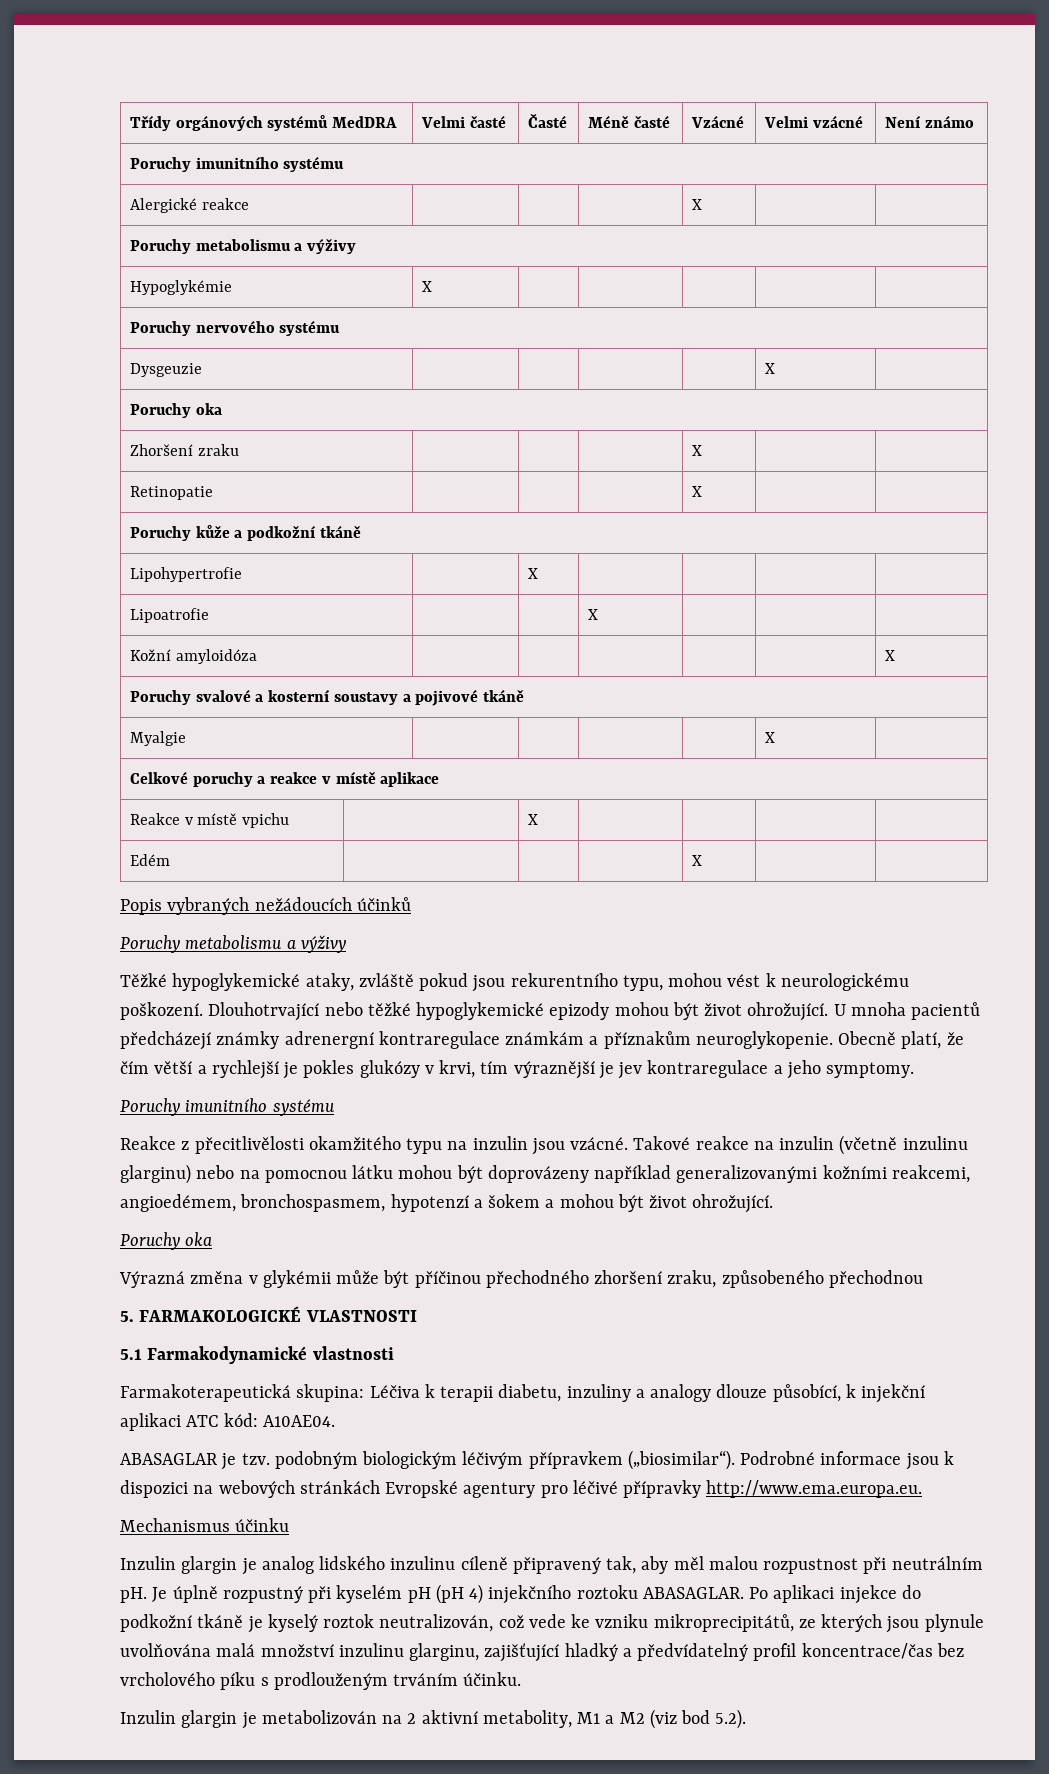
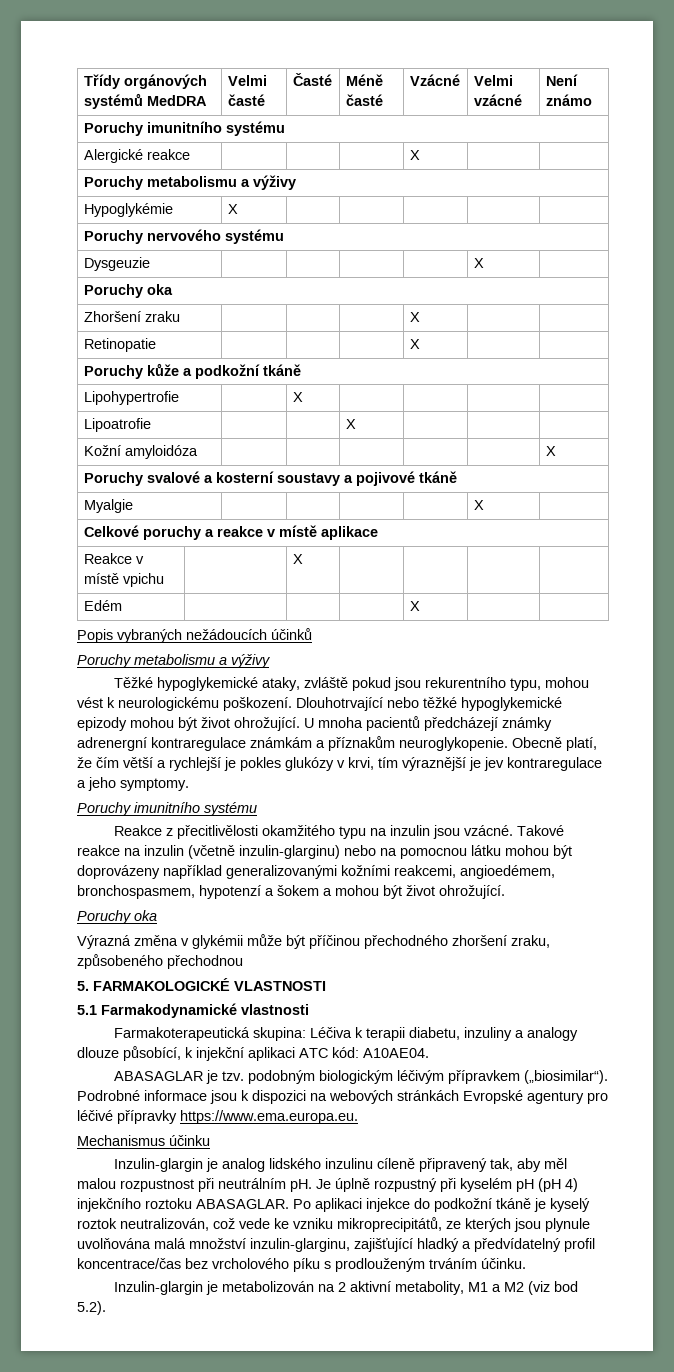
- Takové reakce na inzulin (včetně inzulinu glarginu) nebo na pomocnou látku mohou být doprovázeny například generalizovanými kožními reakcemi, angioedémem, bronchospasmem, hypotenzí a šokem a mohou být život ohrožující.
+ Takové reakce na inzulin (včetně inzulin-glarginu) nebo na pomocnou látku mohou být doprovázeny například generalizovanými kožními reakcemi, angioedémem, bronchospasmem, hypotenzí a šokem a mohou být život ohrožující.
- Podrobné informace jsou k dispozici na webových stránkách Evropské agentury pro léčivé přípravky http://www.ema.europa.eu.
+ Podrobné informace jsou k dispozici na webových stránkách Evropské agentury pro léčivé přípravky https://www.ema.europa.eu.
- Inzulin glargin je analog lidského inzulinu cíleně připravený tak, aby měl malou rozpustnost při neutrálním pH.
+ Inzulin-glargin je analog lidského inzulinu cíleně připravený tak, aby měl malou rozpustnost při neutrálním pH.
- Po aplikaci injekce do podkožní tkáně je kyselý roztok neutralizován, což vede ke vzniku mikroprecipitátů, ze kterých jsou plynule uvolňována malá množství inzulinu glarginu, zajišťující hladký a předvídatelný profil koncentrace/čas bez vrcholového píku s prodlouženým trváním účinku.
+ Po aplikaci injekce do podkožní tkáně je kyselý roztok neutralizován, což vede ke vzniku mikroprecipitátů, ze kterých jsou plynule uvolňována malá množství inzulin-glarginu, zajišťující hladký a předvídatelný profil koncentrace/čas bez vrcholového píku s prodlouženým trváním účinku.
- Inzulin glargin je metabolizován na 2 aktivní metabolity, M1 a M2 (viz bod 5.2).
+ Inzulin-glargin je metabolizován na 2 aktivní metabolity, M1 a M2 (viz bod 5.2).

